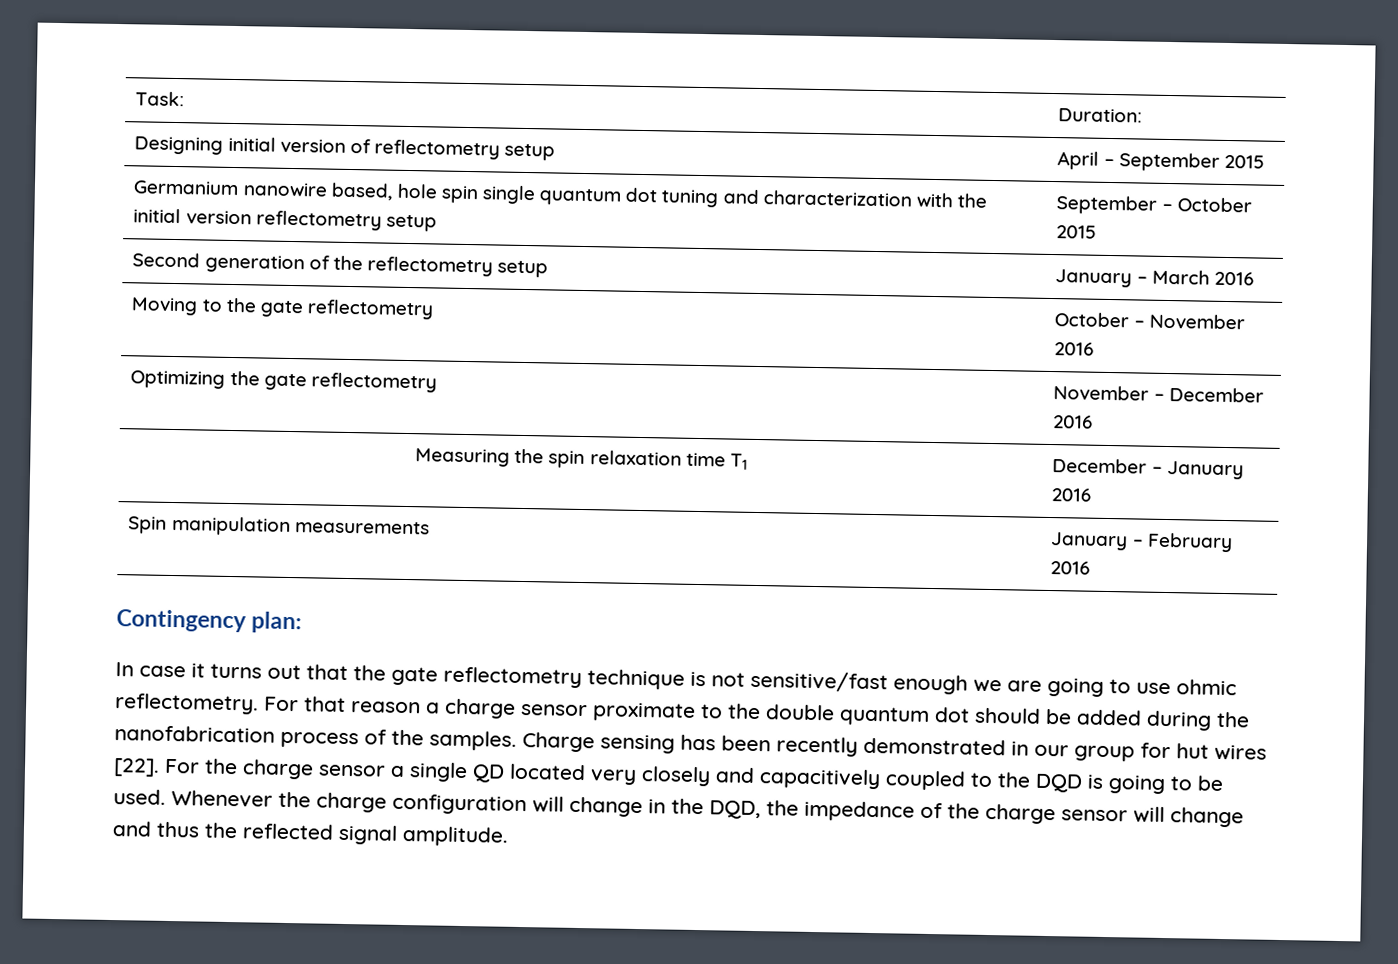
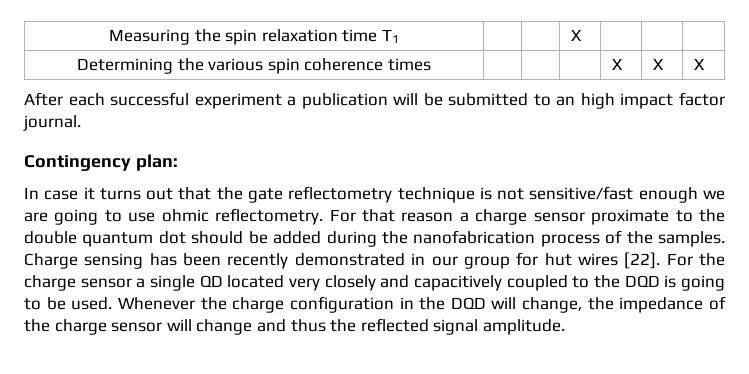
- Task: | Duration:
- Designing initial version of reflectometry setup | April – September 2015
- Germanium nanowire based, hole spin single quantum dot tuning and characterization with the initial version reflectometry setup | September – October 2015
- Second generation of the reflectometry setup | January – March 2016
- Moving to the gate reflectometry | October – November 2016
- Optimizing the gate reflectometry | November – December 2016
- Measuring the spin relaxation time T1 | December – January 2016
- Spin manipulation measurements | January – February 2016
+ Measuring the spin relaxation time T1 | | | X | | |
+ Determining the various spin coherence times | | | | X | X | X
+ After each successful experiment a publication will be submitted to an high impact factor journal.
- Whenever the charge configuration will change in the DQD, the impedance of the charge sensor will change and thus the reflected signal amplitude.
+ Whenever the charge configuration in the DQD will change, the impedance of the charge sensor will change and thus the reflected signal amplitude.

